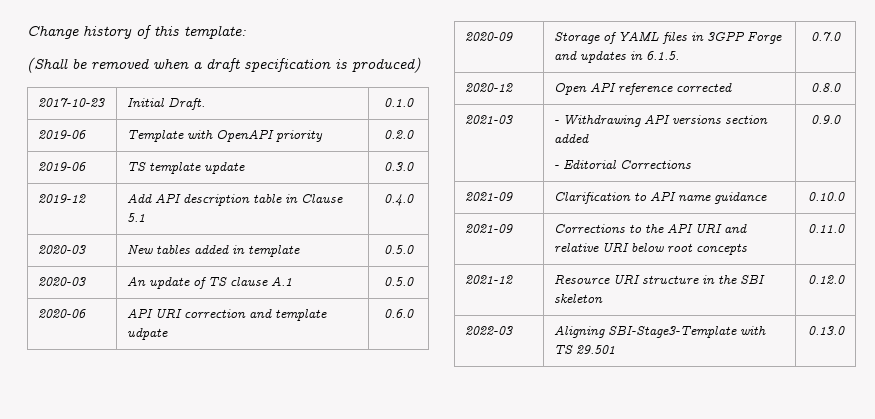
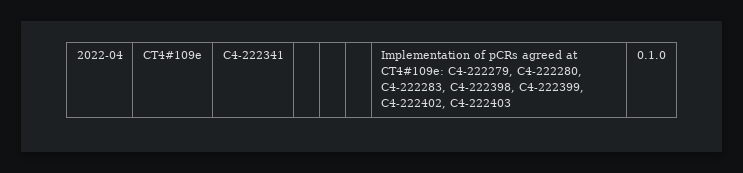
- Change history of this template:
- (Shall be removed when a draft specification is produced)
- 2017-10-23 | Initial Draft. | 0.1.0
- 2019-06 | Template with OpenAPI priority | 0.2.0
- 2019-06 | TS template update | 0.3.0
- 2019-12 | Add API description table in Clause 5.1 | 0.4.0
- 2020-03 | New tables added in template | 0.5.0
- 2020-03 | An update of TS clause A.1 | 0.5.0
- 2020-06 | API URI correction and template udpate | 0.6.0
- 2020-09 | Storage of YAML files in 3GPP Forge and updates in 6.1.5. | 0.7.0
- 2020-12 | Open API reference corrected | 0.8.0
- 2021-03 | - Withdrawing API versions section added
- - Editorial Corrections | 0.9.0
- 2021-09 | Clarification to API name guidance | 0.10.0
- 2021-09 | Corrections to the API URI and relative URI below root concepts | 0.11.0
- 2021-12 | Resource URI structure in the SBI skeleton | 0.12.0
- 2022-03 | Aligning SBI-Stage3-Template with TS 29.501 | 0.13.0
+ 2022-04 | CT4#109e | C4-222341 | | | | Implementation of pCRs agreed at CT4#109e: C4-222279, C4-222280, C4-222283, C4-222398, C4-222399, C4-222402, C4-222403 | 0.1.0

